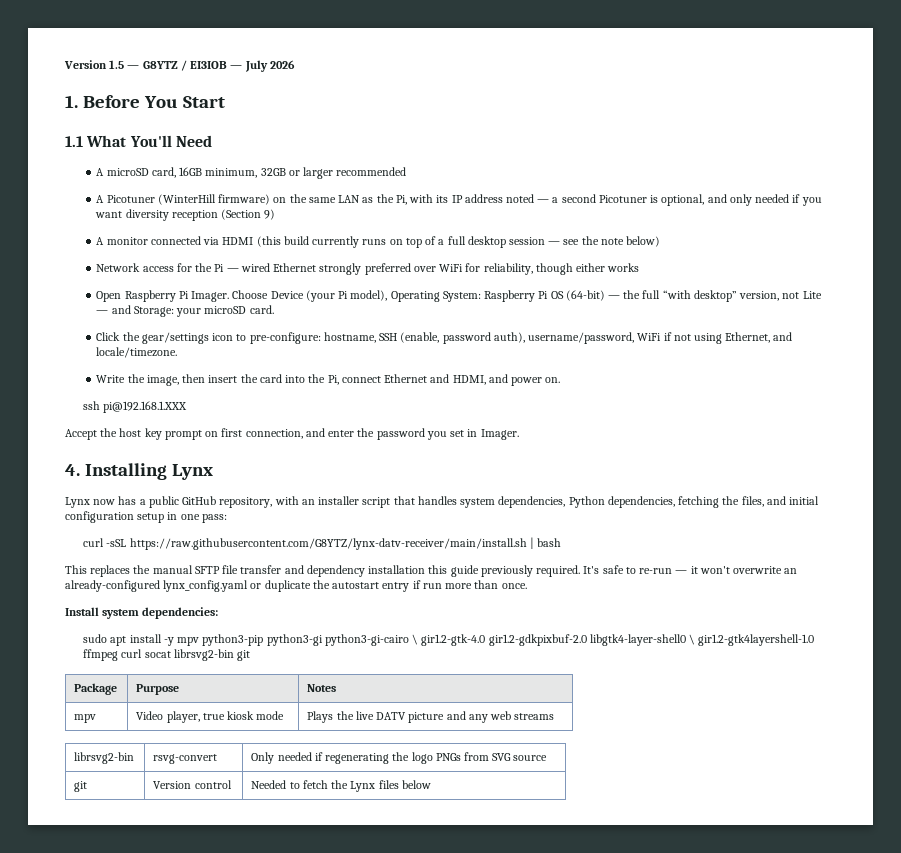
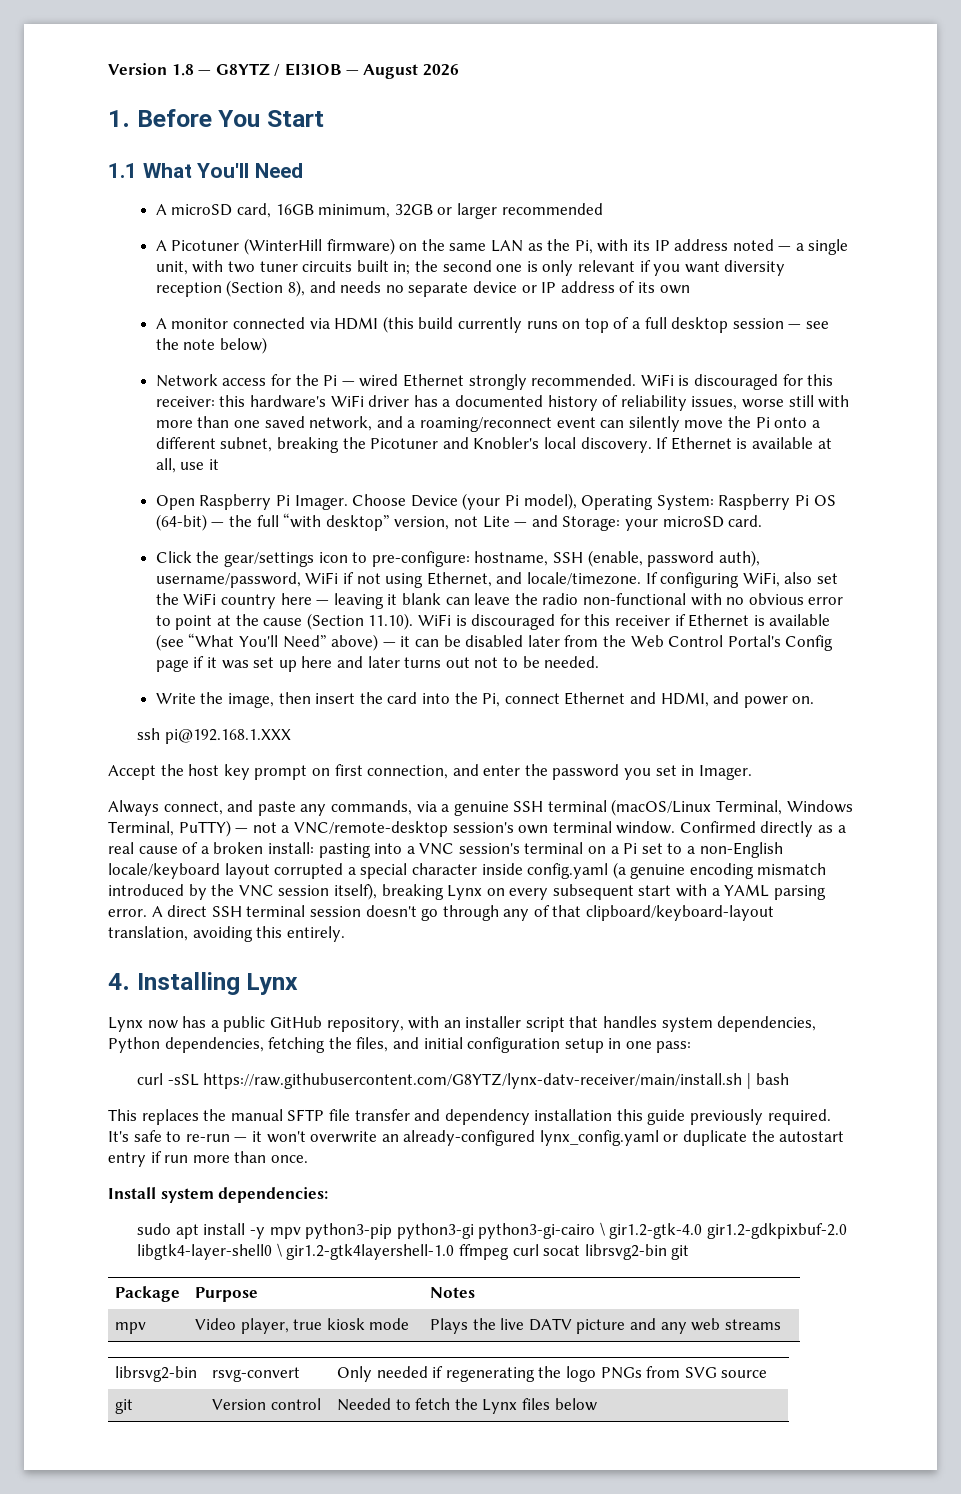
- Version 1.5 — G8YTZ / EI3IOB — July 2026
+ Version 1.8 — G8YTZ / EI3IOB — August 2026
- A Picotuner (WinterHill firmware) on the same LAN as the Pi, with its IP address noted — a second Picotuner is optional, and only needed if you want diversity reception (Section 9)
+ A Picotuner (WinterHill firmware) on the same LAN as the Pi, with its IP address noted — a single unit, with two tuner circuits built in; the second one is only relevant if you want diversity reception (Section 8), and needs no separate device or IP address of its own
- Network access for the Pi — wired Ethernet strongly preferred over WiFi for reliability, though either works
+ Network access for the Pi — wired Ethernet strongly recommended. WiFi is discouraged for this receiver: this hardware's WiFi driver has a documented history of reliability issues, worse still with more than one saved network, and a roaming/reconnect event can silently move the Pi onto a different subnet, breaking the Picotuner and Knobler's local discovery. If Ethernet is available at all, use it
+ If configuring WiFi, also set the WiFi country here — leaving it blank can leave the radio non-functional with no obvious error to point at the cause (Section 11.10). WiFi is discouraged for this receiver if Ethernet is available (see “What You'll Need” above) — it can be disabled later from the Web Control Portal's Config page if it was set up here and later turns out not to be needed.
+ Always connect, and paste any commands, via a genuine SSH terminal (macOS/Linux Terminal, Windows Terminal, PuTTY) — not a VNC/remote-desktop session's own terminal window. Confirmed directly as a real cause of a broken install: pasting into a VNC session's terminal on a Pi set to a non-English locale/keyboard layout corrupted a special character inside config.yaml (a genuine encoding mismatch introduced by the VNC session itself), breaking Lynx on every subsequent start with a YAML parsing error. A direct SSH terminal session doesn't go through any of that clipboard/keyboard-layout translation, avoiding this entirely.

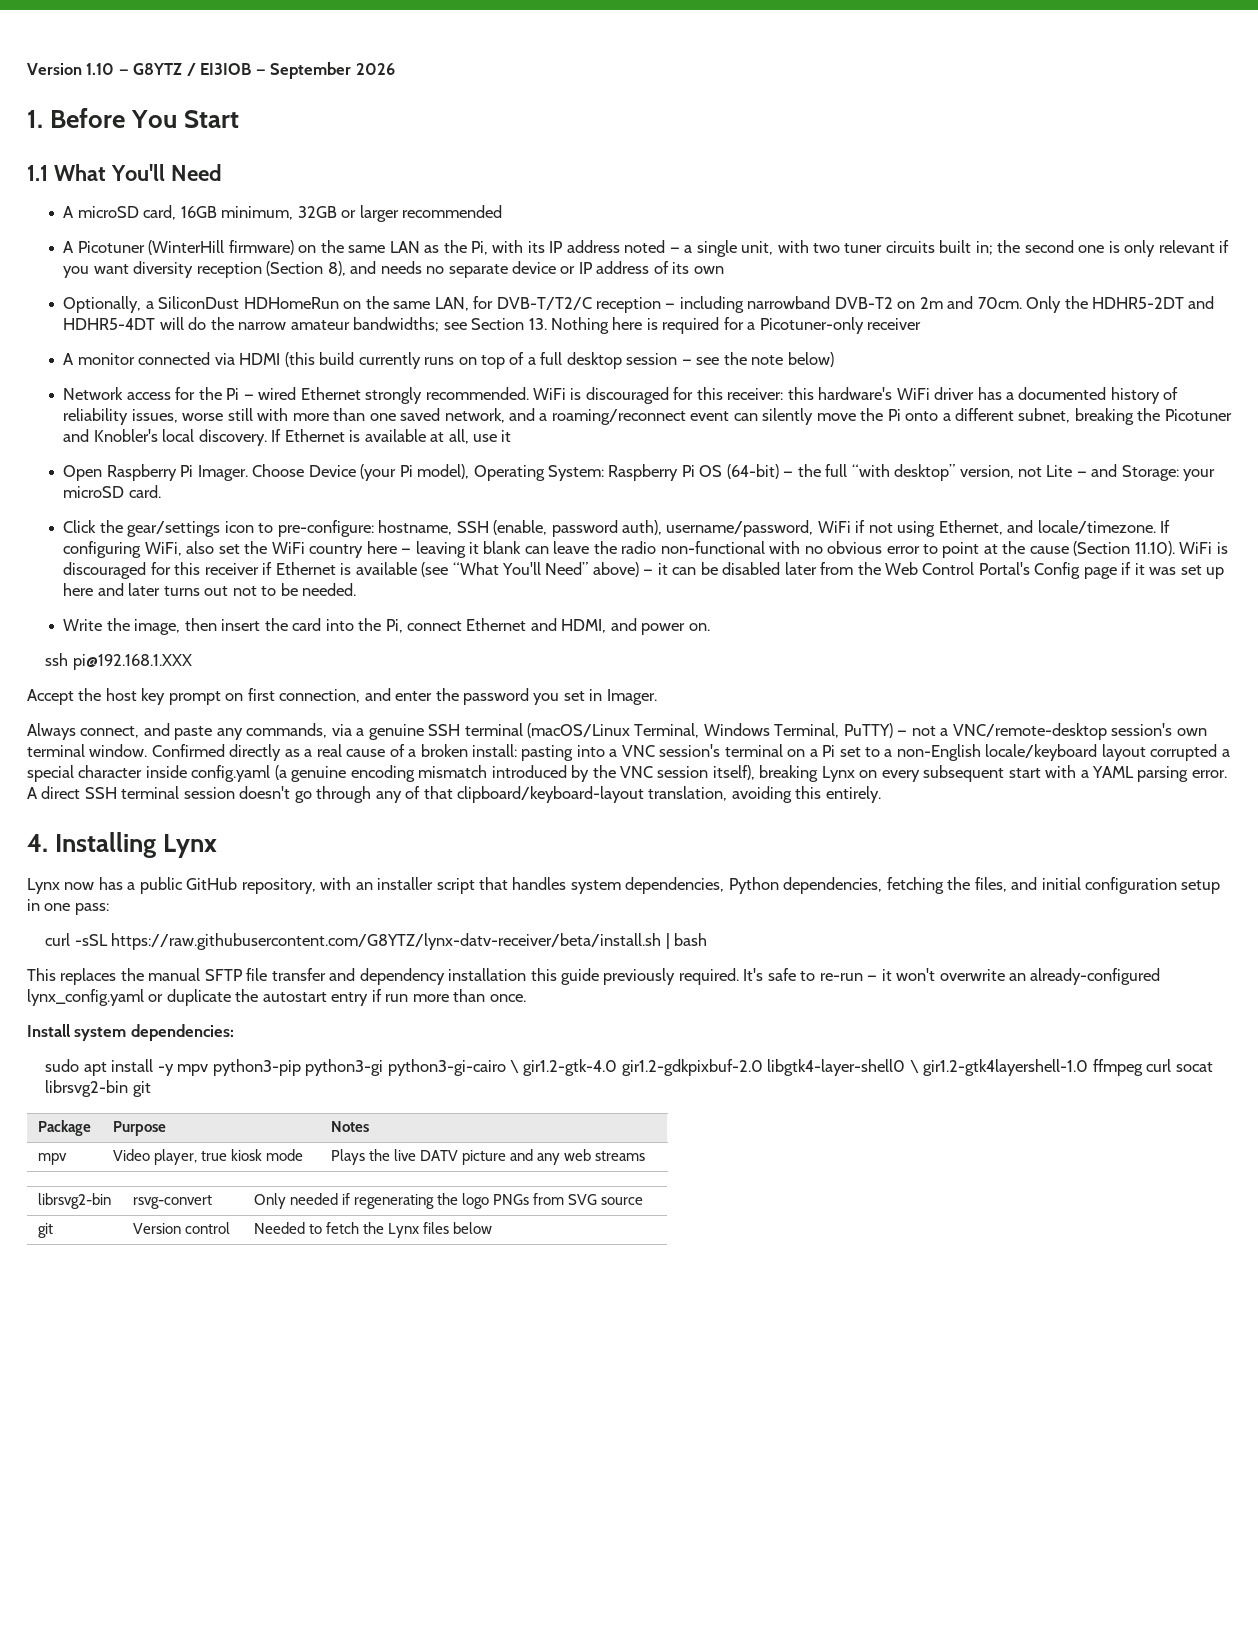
- Version 1.8 — G8YTZ / EI3IOB — August 2026
+ Version 1.10 — G8YTZ / EI3IOB — September 2026
+ Optionally, a SiliconDust HDHomeRun on the same LAN, for DVB-T/T2/C reception — including narrowband DVB-T2 on 2m and 70cm. Only the HDHR5-2DT and HDHR5-4DT will do the narrow amateur bandwidths; see Section 13. Nothing here is required for a Picotuner-only receiver
- curl -sSL https://raw.githubusercontent.com/G8YTZ/lynx-datv-receiver/main/install.sh | bash
+ curl -sSL https://raw.githubusercontent.com/G8YTZ/lynx-datv-receiver/beta/install.sh | bash

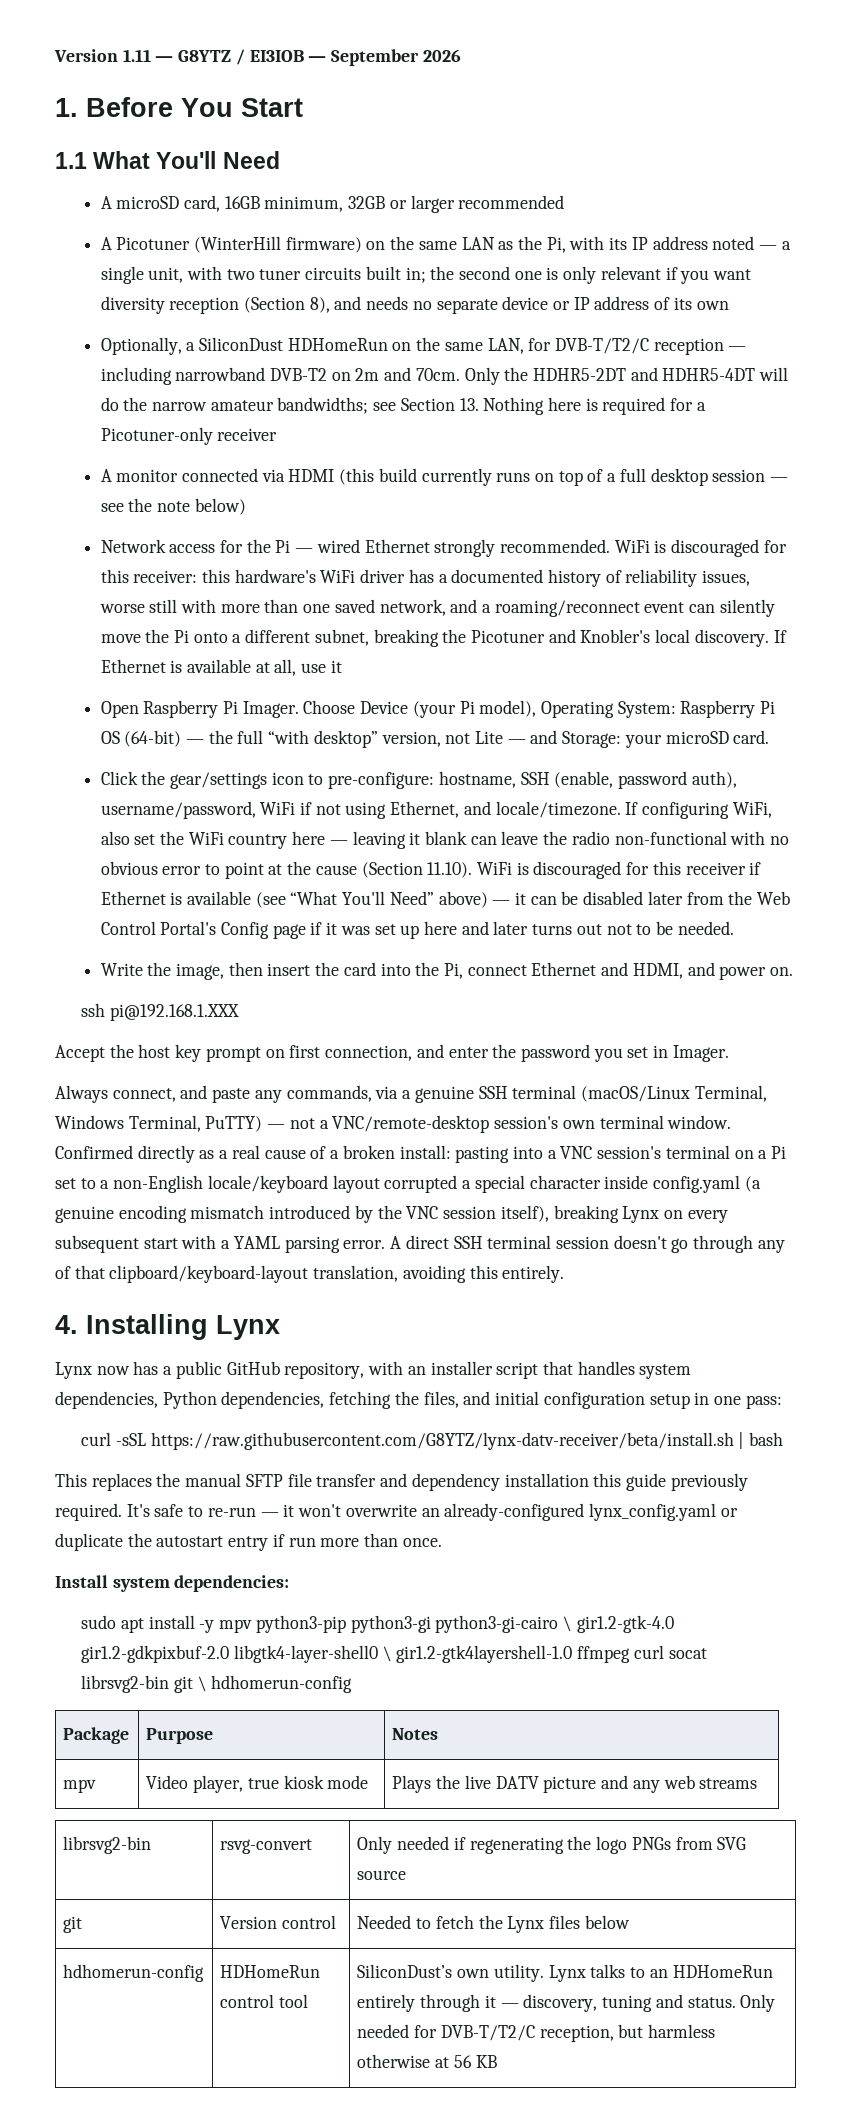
- Version 1.10 — G8YTZ / EI3IOB — September 2026
+ Version 1.11 — G8YTZ / EI3IOB — September 2026
- sudo apt install -y mpv python3-pip python3-gi python3-gi-cairo \ gir1.2-gtk-4.0 gir1.2-gdkpixbuf-2.0 libgtk4-layer-shell0 \ gir1.2-gtk4layershell-1.0 ffmpeg curl socat librsvg2-bin git
+ sudo apt install -y mpv python3-pip python3-gi python3-gi-cairo \ gir1.2-gtk-4.0 gir1.2-gdkpixbuf-2.0 libgtk4-layer-shell0 \ gir1.2-gtk4layershell-1.0 ffmpeg curl socat librsvg2-bin git \ hdhomerun-config
+ hdhomerun-config | HDHomeRun control tool | SiliconDust’s own utility. Lynx talks to an HDHomeRun entirely through it — discovery, tuning and status. Only needed for DVB-T/T2/C reception, but harmless otherwise at 56 KB

